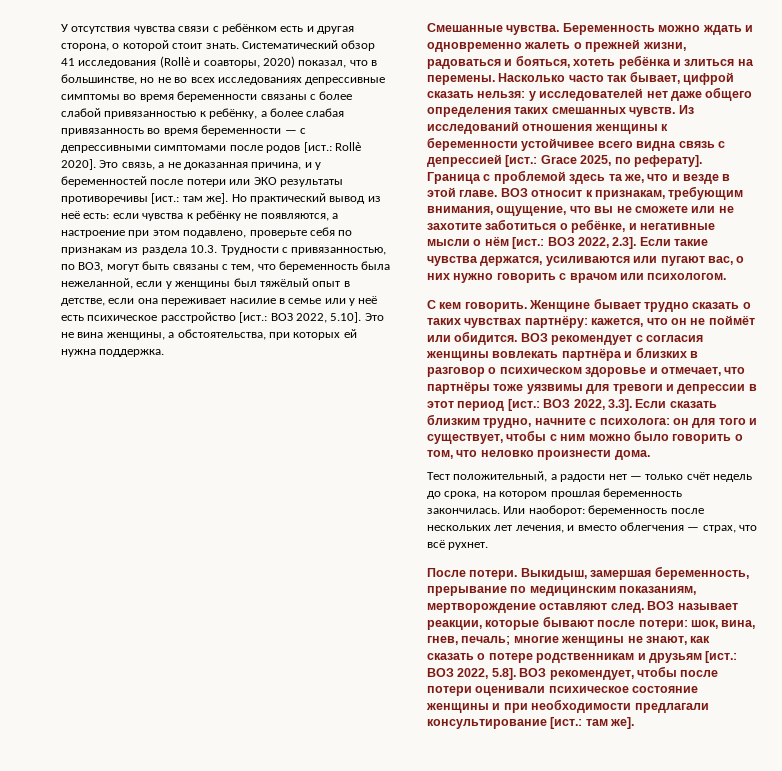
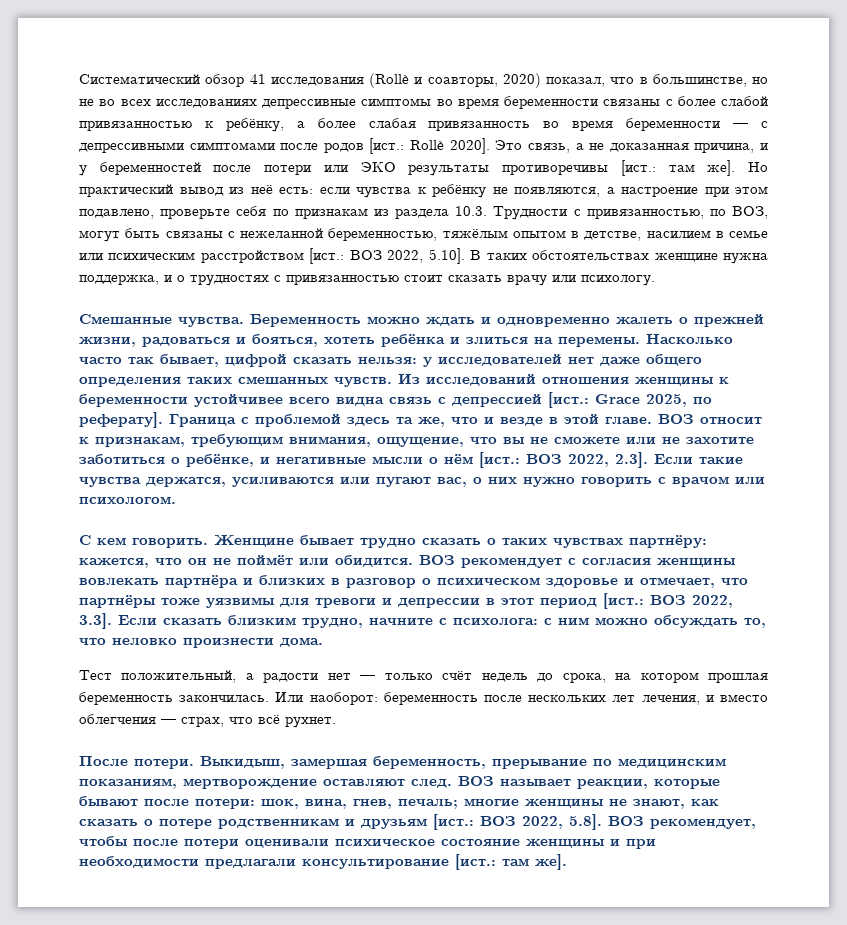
- У отсутствия чувства связи с ребёнком есть и другая сторона, о которой стоит знать.
- Но практический вывод из неё есть: если чувства к ребёнку не появляются, а настроение при этом подавлено, проверьте себя по признакам из раздела 10.3. Трудности с привязанностью, по ВОЗ, могут быть связаны с тем, что беременность была нежеланной, если у женщины был тяжёлый опыт в детстве, если она переживает насилие в семье или у неё есть психическое расстройство [ист.: ВОЗ 2022, 5.10]. Это не вина женщины, а обстоятельства, при которых ей нужна поддержка.
+ Но практический вывод из неё есть: если чувства к ребёнку не появляются, а настроение при этом подавлено, проверьте себя по признакам из раздела 10.3. Трудности с привязанностью, по ВОЗ, могут быть связаны с нежеланной беременностью, тяжёлым опытом в детстве, насилием в семье или психическим расстройством [ист.: ВОЗ 2022, 5.10]. В таких обстоятельствах женщине нужна поддержка, и о трудностях с привязанностью стоит сказать врачу или психологу.
- ВОЗ рекомендует с согласия женщины вовлекать партнёра и близких в разговор о психическом здоровье и отмечает, что партнёры тоже уязвимы для тревоги и депрессии в этот период [ист.: ВОЗ 2022, 3.3]. Если сказать близким трудно, начните с психолога: он для того и существует, чтобы с ним можно было говорить о том, что неловко произнести дома.
+ ВОЗ рекомендует с согласия женщины вовлекать партнёра и близких в разговор о психическом здоровье и отмечает, что партнёры тоже уязвимы для тревоги и депрессии в этот период [ист.: ВОЗ 2022, 3.3]. Если сказать близким трудно, начните с психолога: с ним можно обсуждать то, что неловко произнести дома.

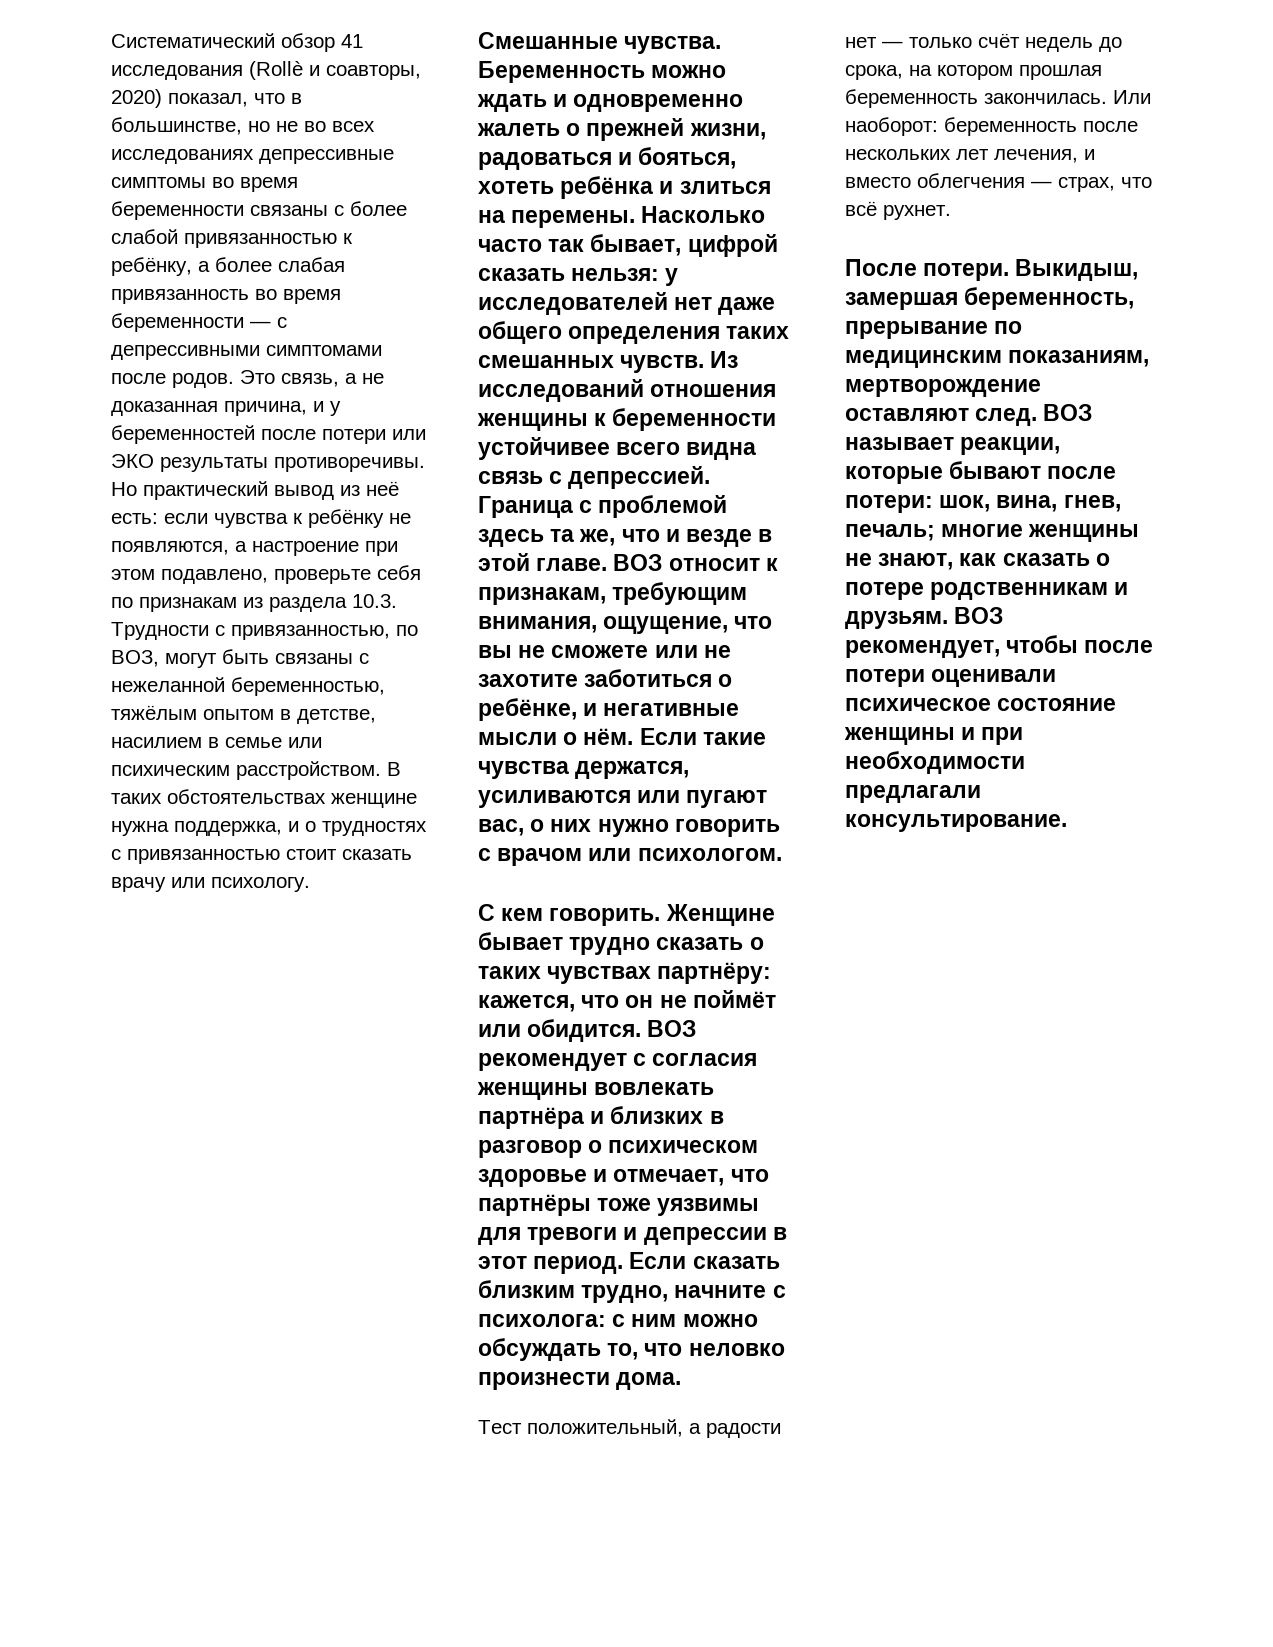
- Систематический обзор 41 исследования (Rollè и соавторы, 2020) показал, что в большинстве, но не во всех исследованиях депрессивные симптомы во время беременности связаны с более слабой привязанностью к ребёнку, а более слабая привязанность во время беременности — с депрессивными симптомами после родов [ист.: Rollè 2020].
+ Систематический обзор 41 исследования (Rollè и соавторы, 2020) показал, что в большинстве, но не во всех исследованиях депрессивные симптомы во время беременности связаны с более слабой привязанностью к ребёнку, а более слабая привязанность во время беременности — с депрессивными симптомами после родов.
- Это связь, а не доказанная причина, и у беременностей после потери или ЭКО результаты противоречивы [ист.: там же].
+ Это связь, а не доказанная причина, и у беременностей после потери или ЭКО результаты противоречивы.
- Но практический вывод из неё есть: если чувства к ребёнку не появляются, а настроение при этом подавлено, проверьте себя по признакам из раздела 10.3. Трудности с привязанностью, по ВОЗ, могут быть связаны с нежеланной беременностью, тяжёлым опытом в детстве, насилием в семье или психическим расстройством [ист.: ВОЗ 2022, 5.10]. В таких обстоятельствах женщине нужна поддержка, и о трудностях с привязанностью стоит сказать врачу или психологу.
+ Но практический вывод из неё есть: если чувства к ребёнку не появляются, а настроение при этом подавлено, проверьте себя по признакам из раздела 10.3. Трудности с привязанностью, по ВОЗ, могут быть связаны с нежеланной беременностью, тяжёлым опытом в детстве, насилием в семье или психическим расстройством. В таких обстоятельствах женщине нужна поддержка, и о трудностях с привязанностью стоит сказать врачу или психологу.
- Из исследований отношения женщины к беременности устойчивее всего видна связь с депрессией [ист.: Grace 2025, по реферату].
+ Из исследований отношения женщины к беременности устойчивее всего видна связь с депрессией.
- ВОЗ относит к признакам, требующим внимания, ощущение, что вы не сможете или не захотите заботиться о ребёнке, и негативные мысли о нём [ист.: ВОЗ 2022, 2.3]. Если такие чувства держатся, усиливаются или пугают вас, о них нужно говорить с врачом или психологом.
+ ВОЗ относит к признакам, требующим внимания, ощущение, что вы не сможете или не захотите заботиться о ребёнке, и негативные мысли о нём. Если такие чувства держатся, усиливаются или пугают вас, о них нужно говорить с врачом или психологом.
- ВОЗ рекомендует с согласия женщины вовлекать партнёра и близких в разговор о психическом здоровье и отмечает, что партнёры тоже уязвимы для тревоги и депрессии в этот период [ист.: ВОЗ 2022, 3.3]. Если сказать близким трудно, начните с психолога: с ним можно обсуждать то, что неловко произнести дома.
+ ВОЗ рекомендует с согласия женщины вовлекать партнёра и близких в разговор о психическом здоровье и отмечает, что партнёры тоже уязвимы для тревоги и депрессии в этот период. Если сказать близким трудно, начните с психолога: с ним можно обсуждать то, что неловко произнести дома.
- ВОЗ называет реакции, которые бывают после потери: шок, вина, гнев, печаль; многие женщины не знают, как сказать о потере родственникам и друзьям [ист.: ВОЗ 2022, 5.8]. ВОЗ рекомендует, чтобы после потери оценивали психическое состояние женщины и при необходимости предлагали консультирование [ист.: там же].
+ ВОЗ называет реакции, которые бывают после потери: шок, вина, гнев, печаль; многие женщины не знают, как сказать о потере родственникам и друзьям. ВОЗ рекомендует, чтобы после потери оценивали психическое состояние женщины и при необходимости предлагали консультирование.

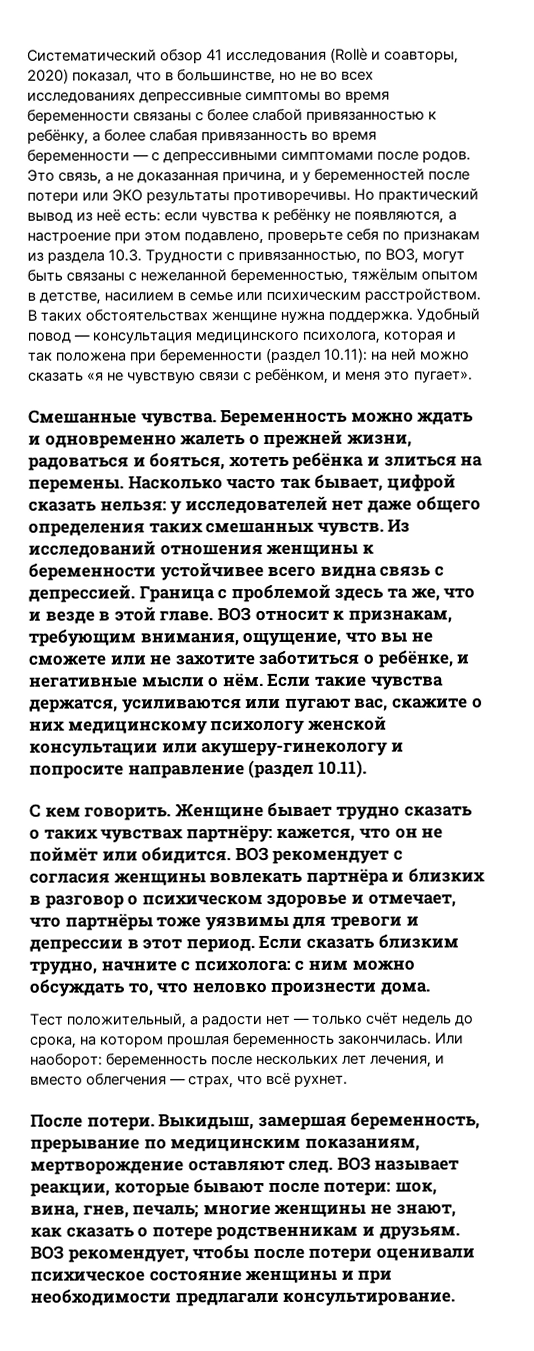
- В таких обстоятельствах женщине нужна поддержка, и о трудностях с привязанностью стоит сказать врачу или психологу.
+ В таких обстоятельствах женщине нужна поддержка. Удобный повод — консультация медицинского психолога, которая и так положена при беременности (раздел 10.11): на ней можно сказать «я не чувствую связи с ребёнком, и меня это пугает».
- Если такие чувства держатся, усиливаются или пугают вас, о них нужно говорить с врачом или психологом.
+ Если такие чувства держатся, усиливаются или пугают вас, скажите о них медицинскому психологу женской консультации или акушеру-гинекологу и попросите направление (раздел 10.11).

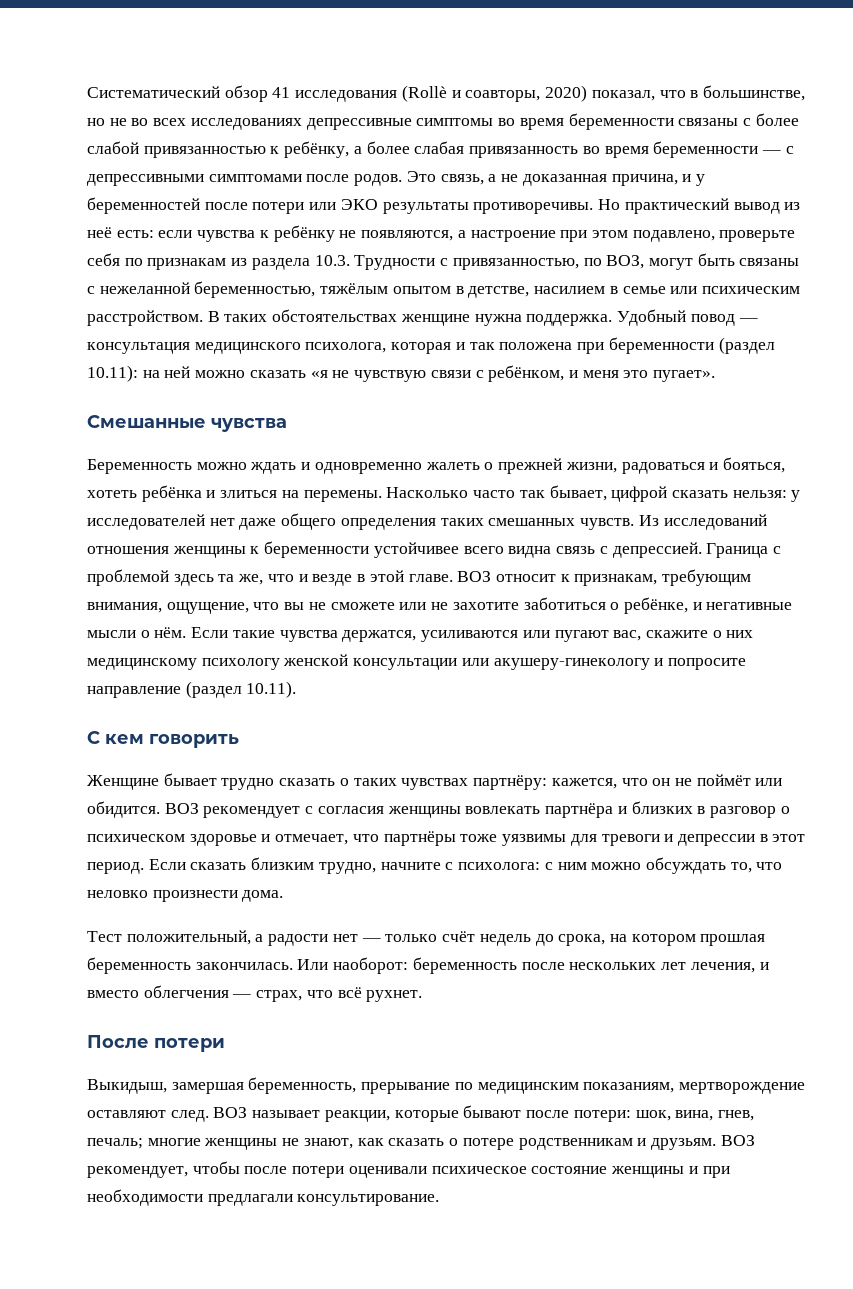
- Смешанные чувства. Беременность можно ждать и одновременно жалеть о прежней жизни, радоваться и бояться, хотеть ребёнка и злиться на перемены.
+ Смешанные чувства
+ Беременность можно ждать и одновременно жалеть о прежней жизни, радоваться и бояться, хотеть ребёнка и злиться на перемены.
- С кем говорить. Женщине бывает трудно сказать о таких чувствах партнёру: кажется, что он не поймёт или обидится.
+ С кем говорить
+ Женщине бывает трудно сказать о таких чувствах партнёру: кажется, что он не поймёт или обидится.
- После потери. Выкидыш, замершая беременность, прерывание по медицинским показаниям, мертворождение оставляют след.
+ После потери
+ Выкидыш, замершая беременность, прерывание по медицинским показаниям, мертворождение оставляют след.

